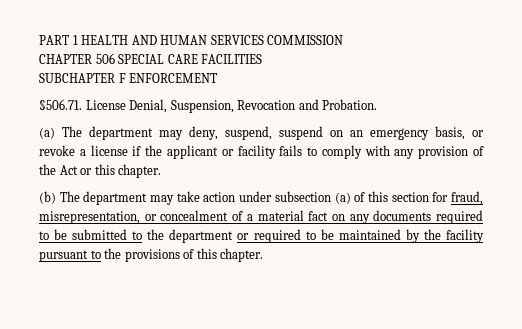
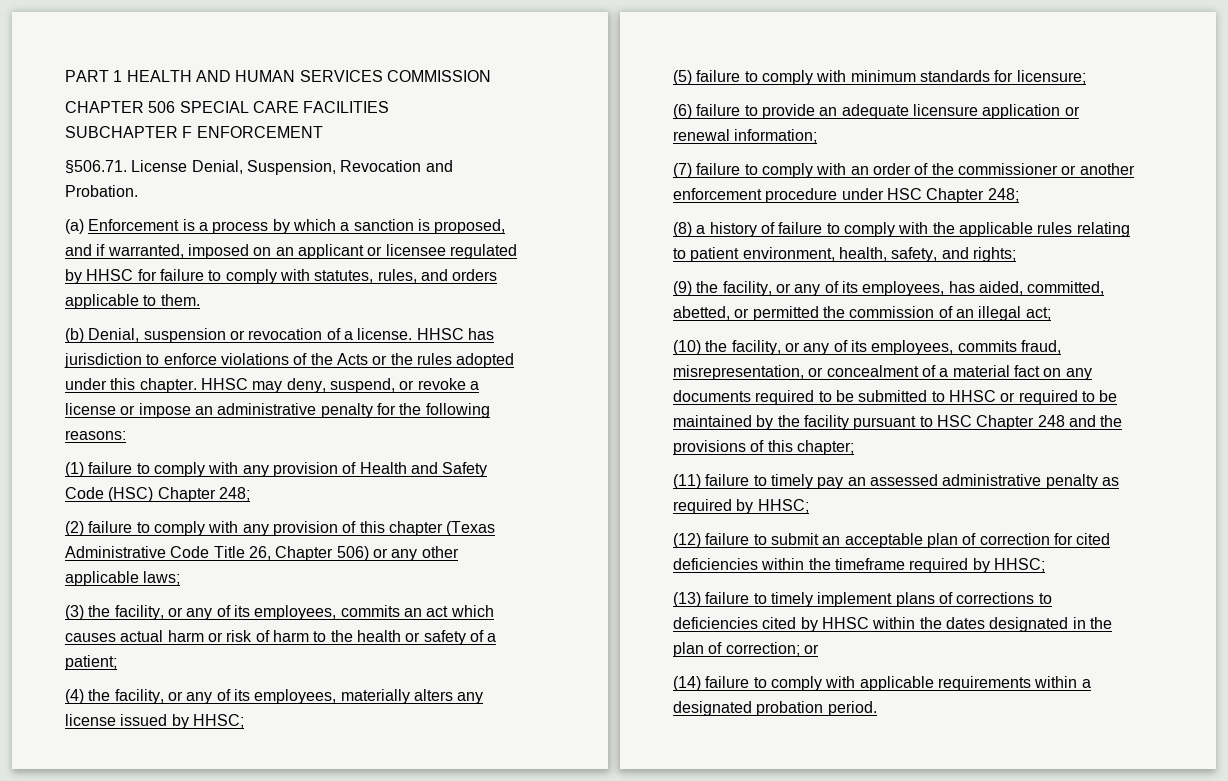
- (a) The department may deny, suspend, suspend on an emergency basis, or revoke a license if the applicant or facility fails to comply with any provision of the Act or this chapter.
- (b) The department may take action under subsection (a) of this section for fraud, misrepresentation, or concealment of a material fact on any documents required to be submitted to the department or required to be maintained by the facility pursuant to the provisions of this chapter.
+ (a) Enforcement is a process by which a sanction is proposed, and if warranted, imposed on an applicant or licensee regulated by HHSC for failure to comply with statutes, rules, and orders applicable to them.
+ (b) Denial, suspension or revocation of a license. HHSC has jurisdiction to enforce violations of the Acts or the rules adopted under this chapter. HHSC may deny, suspend, or revoke a license or impose an administrative penalty for the following reasons:
+ (1) failure to comply with any provision of Health and Safety Code (HSC) Chapter 248;
+ (2) failure to comply with any provision of this chapter (Texas Administrative Code Title 26, Chapter 506) or any other applicable laws;
+ (3) the facility, or any of its employees, commits an act which causes actual harm or risk of harm to the health or safety of a patient;
+ (4) the facility, or any of its employees, materially alters any license issued by HHSC;
+ (5) failure to comply with minimum standards for licensure;
+ (6) failure to provide an adequate licensure application or renewal information;
+ (7) failure to comply with an order of the commissioner or another enforcement procedure under HSC Chapter 248;
+ (8) a history of failure to comply with the applicable rules relating to patient environment, health, safety, and rights;
+ (9) the facility, or any of its employees, has aided, committed, abetted, or permitted the commission of an illegal act;
+ (10) the facility, or any of its employees, commits fraud, misrepresentation, or concealment of a material fact on any documents required to be submitted to HHSC or required to be maintained by the facility pursuant to HSC Chapter 248 and the provisions of this chapter;
+ (11) failure to timely pay an assessed administrative penalty as required by HHSC;
+ (12) failure to submit an acceptable plan of correction for cited deficiencies within the timeframe required by HHSC;
+ (13) failure to timely implement plans of corrections to deficiencies cited by HHSC within the dates designated in the plan of correction; or
+ (14) failure to comply with applicable requirements within a designated probation period.

